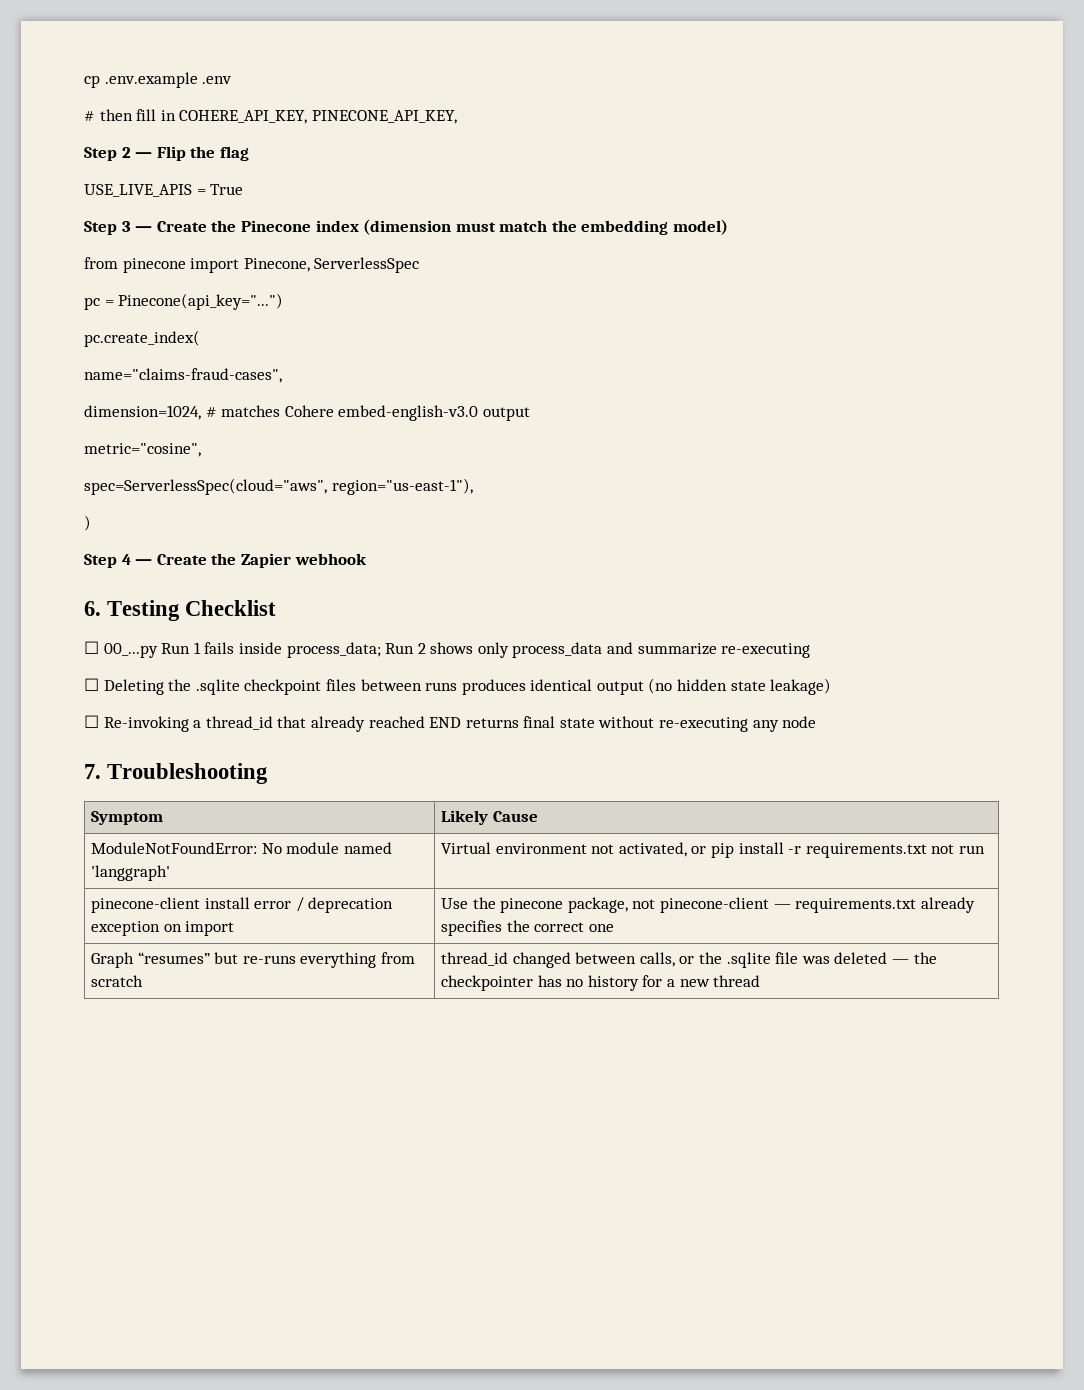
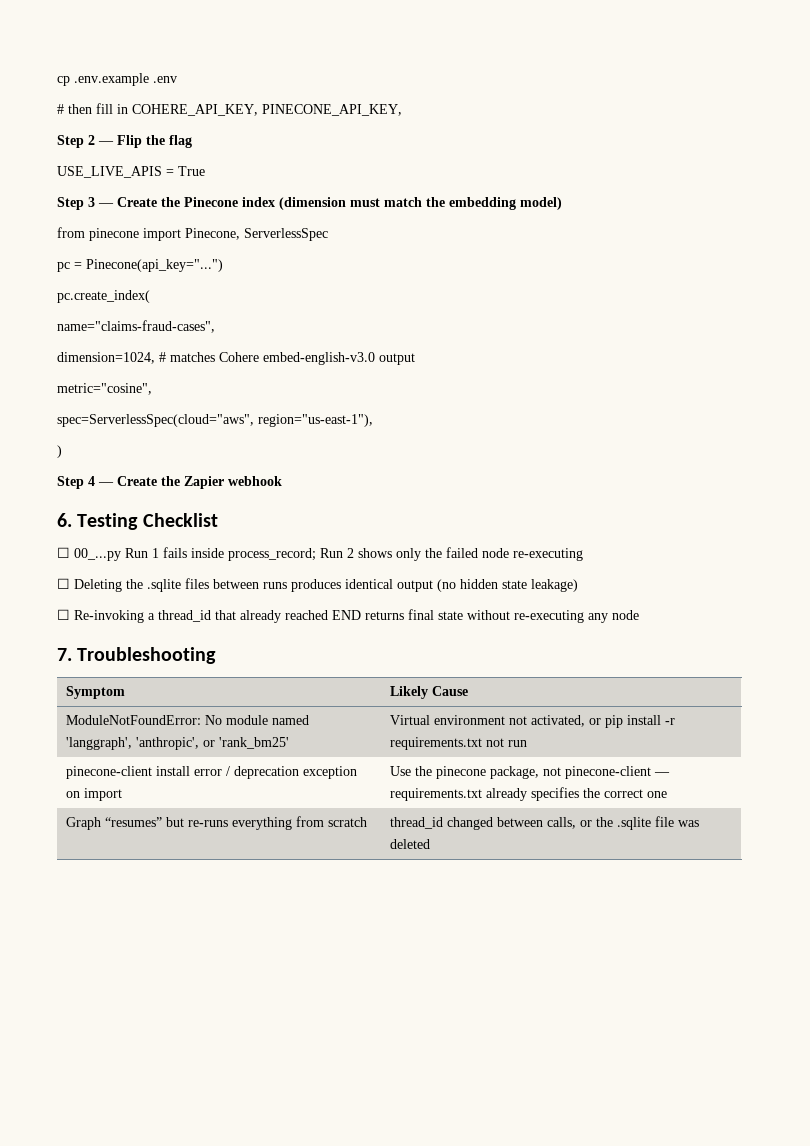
- ☐ 00_...py Run 1 fails inside process_data; Run 2 shows only process_data and summarize re-executing
+ ☐ 00_...py Run 1 fails inside process_record; Run 2 shows only the failed node re-executing
- ☐ Deleting the .sqlite checkpoint files between runs produces identical output (no hidden state leakage)
+ ☐ Deleting the .sqlite files between runs produces identical output (no hidden state leakage)
- ModuleNotFoundError: No module named 'langgraph' | Virtual environment not activated, or pip install -r requirements.txt not run
+ ModuleNotFoundError: No module named 'langgraph', 'anthropic', or 'rank_bm25' | Virtual environment not activated, or pip install -r requirements.txt not run
- Graph “resumes” but re-runs everything from scratch | thread_id changed between calls, or the .sqlite file was deleted — the checkpointer has no history for a new thread
+ Graph “resumes” but re-runs everything from scratch | thread_id changed between calls, or the .sqlite file was deleted

